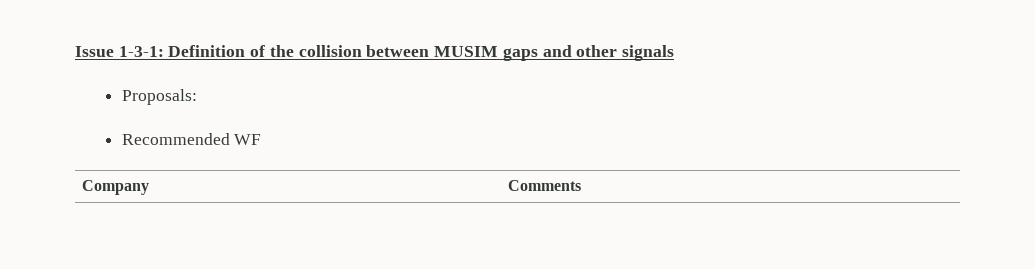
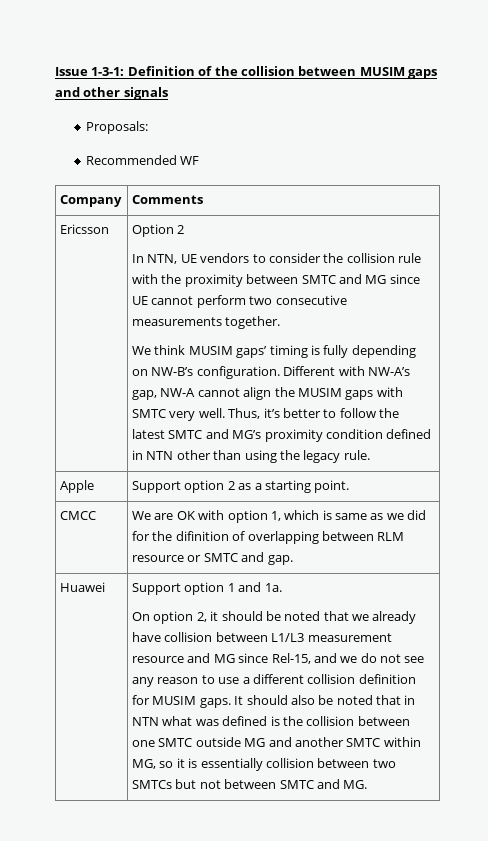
+ Ericsson | Option 2
+ In NTN, UE vendors to consider the collision rule with the proximity between SMTC and MG since UE cannot perform two consecutive measurements together.
+ We think MUSIM gaps’ timing is fully depending on NW-B’s configuration. Different with NW-A’s gap, NW-A cannot align the MUSIM gaps with SMTC very well. Thus, it’s better to follow the latest SMTC and MG’s proximity condition defined in NTN other than using the legacy rule.
+ Apple | Support option 2 as a starting point.
+ CMCC | We are OK with option 1, which is same as we did for the difinition of overlapping between RLM resource or SMTC and gap.
+ Huawei | Support option 1 and 1a.
+ On option 2, it should be noted that we already have collision between L1/L3 measurement resource and MG since Rel-15, and we do not see any reason to use a different collision definition for MUSIM gaps. It should also be noted that in NTN what was defined is the collision between one SMTC outside MG and another SMTC within MG, so it is essentially collision between two SMTCs but not between SMTC and MG.

